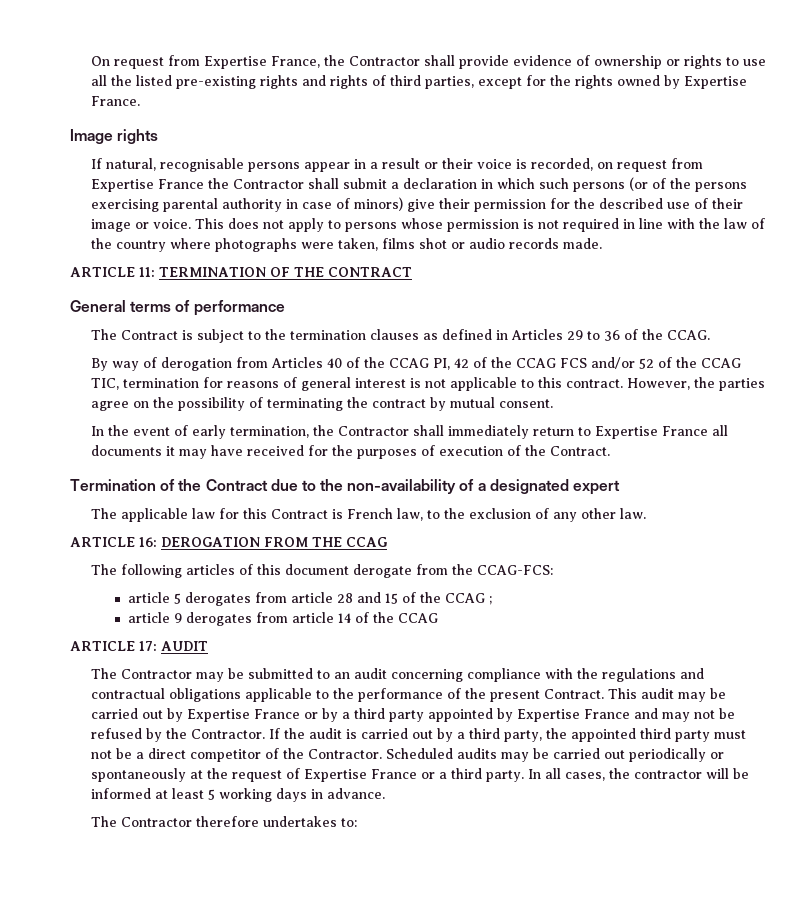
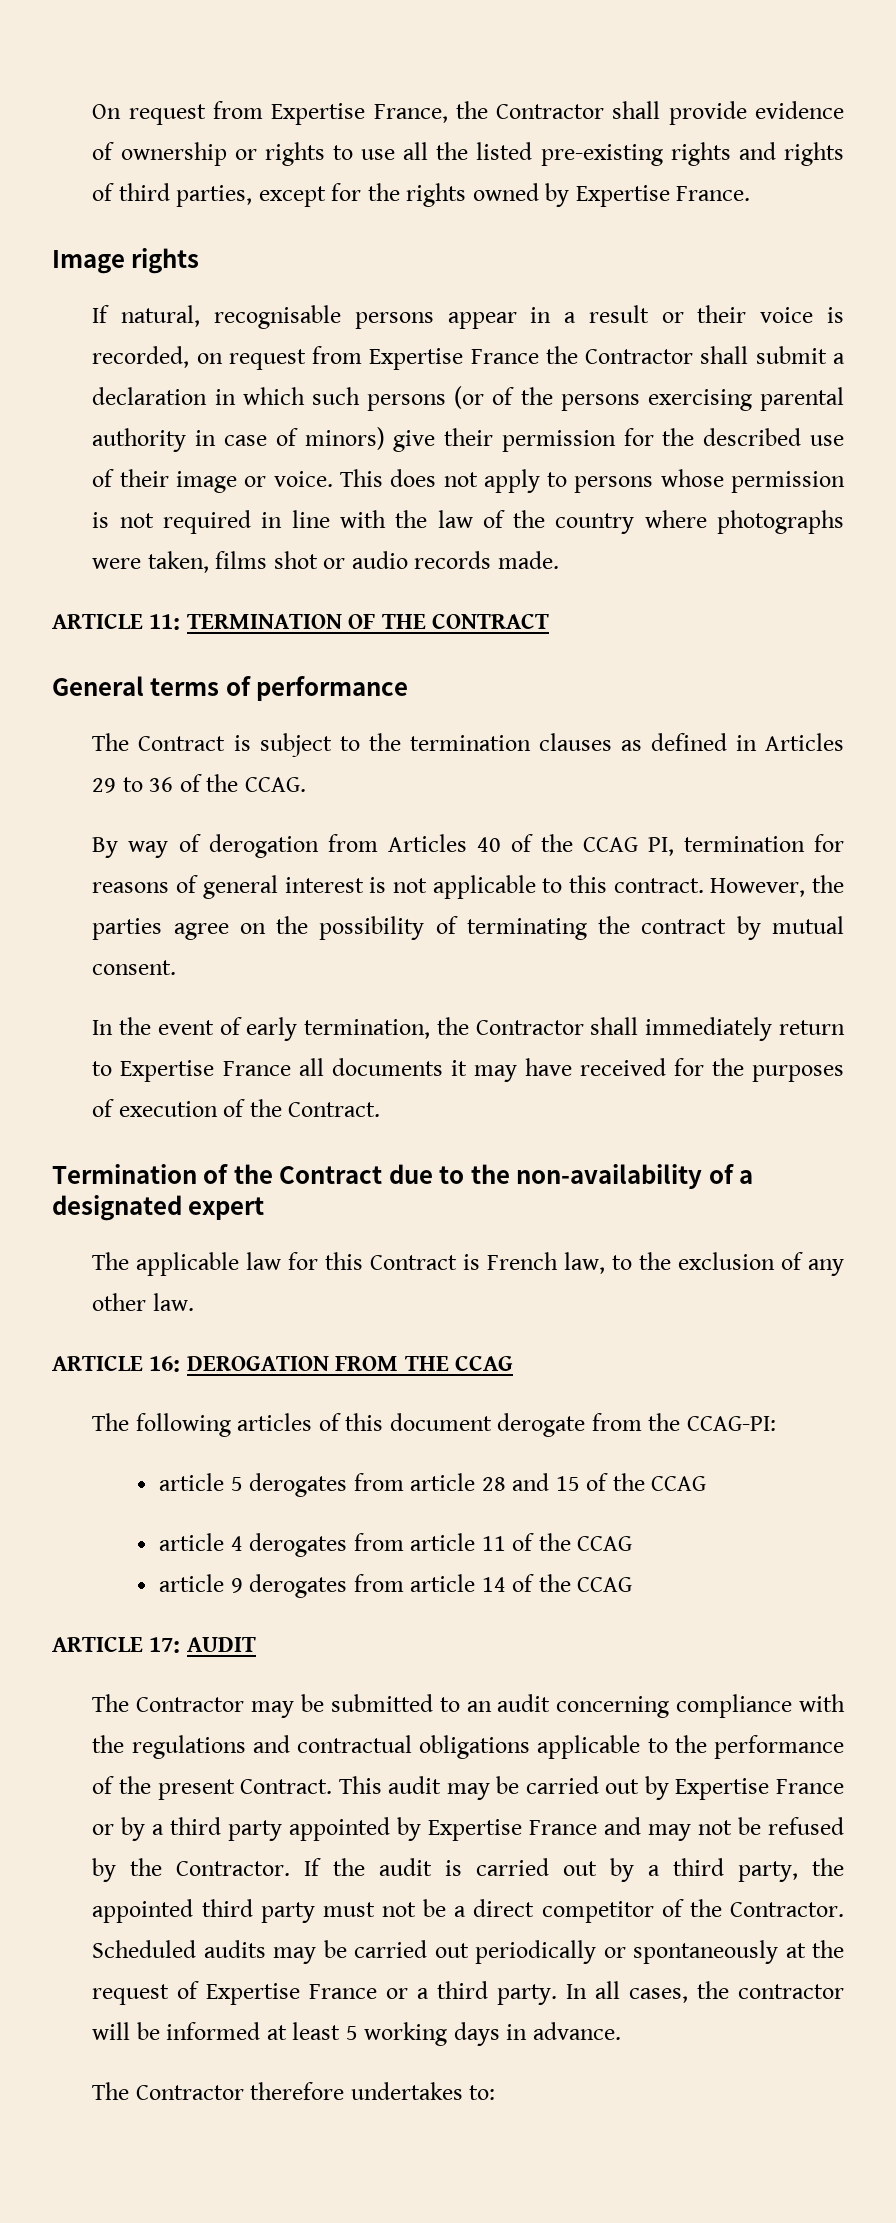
- By way of derogation from Articles 40 of the CCAG PI, 42 of the CCAG FCS and/or 52 of the CCAG TIC, termination for reasons of general interest is not applicable to this contract.
+ By way of derogation from Articles 40 of the CCAG PI, termination for reasons of general interest is not applicable to this contract.
- The following articles of this document derogate from the CCAG-FCS:
+ The following articles of this document derogate from the CCAG-PI:
- article 5 derogates from article 28 and 15 of the CCAG ;
+ article 5 derogates from article 28 and 15 of the CCAG
+ article 4 derogates from article 11 of the CCAG

